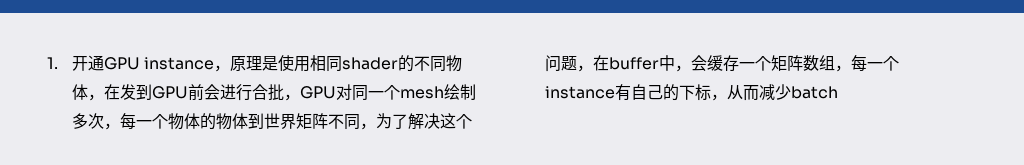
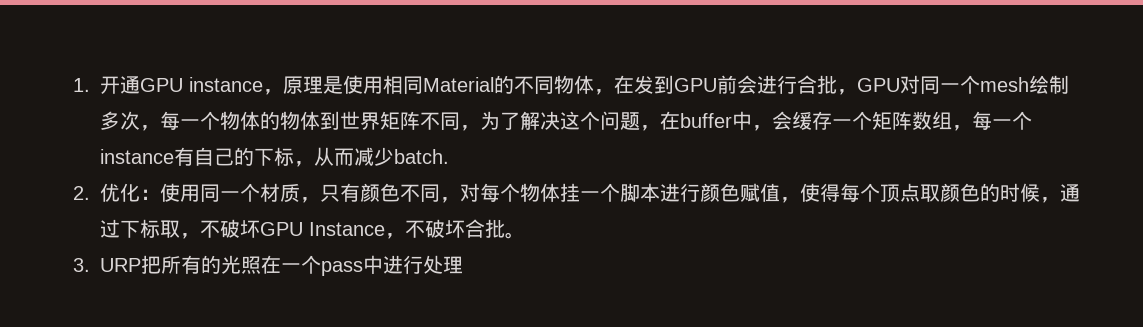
- 1.开通GPU instance，原理是使用相同shader的不同物体，在发到GPU前会进行合批，GPU对同一个mesh绘制多次，每一个物体的物体到世界矩阵不同，为了解决这个问题，在buffer中，会缓存一个矩阵数组，每一个instance有自己的下标，从而减少batch
+ 1.开通GPU instance，原理是使用相同Material的不同物体，在发到GPU前会进行合批，GPU对同一个mesh绘制多次，每一个物体的物体到世界矩阵不同，为了解决这个问题，在buffer中，会缓存一个矩阵数组，每一个instance有自己的下标，从而减少batch.
+ 2.优化：使用同一个材质，只有颜色不同，对每个物体挂一个脚本进行颜色赋值，使得每个顶点取颜色的时候，通过下标取，不破坏GPU Instance，不破坏合批。
+ 3. URP把所有的光照在一个pass中进行处理

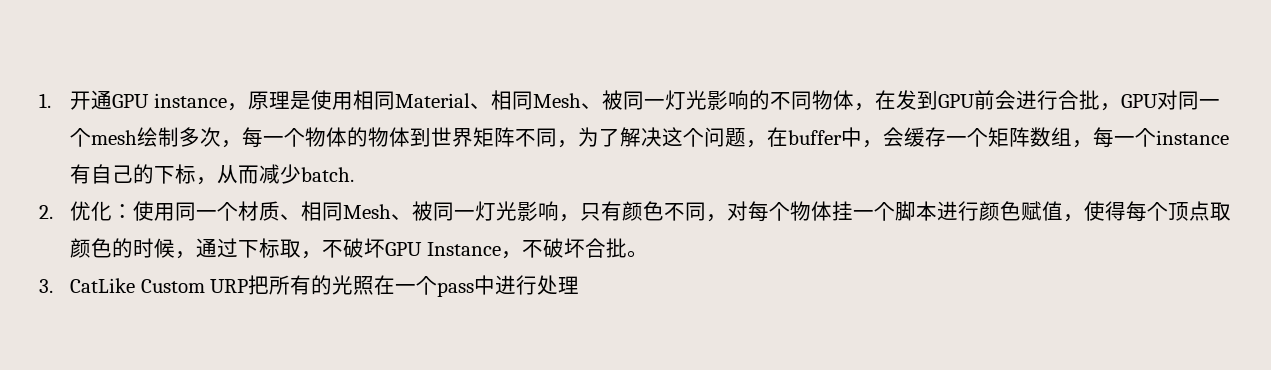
- 1.开通GPU instance，原理是使用相同Material的不同物体，在发到GPU前会进行合批，GPU对同一个mesh绘制多次，每一个物体的物体到世界矩阵不同，为了解决这个问题，在buffer中，会缓存一个矩阵数组，每一个instance有自己的下标，从而减少batch.
+ 1.开通GPU instance，原理是使用相同Material、相同Mesh、被同一灯光影响的不同物体，在发到GPU前会进行合批，GPU对同一个mesh绘制多次，每一个物体的物体到世界矩阵不同，为了解决这个问题，在buffer中，会缓存一个矩阵数组，每一个instance有自己的下标，从而减少batch.
- 2.优化：使用同一个材质，只有颜色不同，对每个物体挂一个脚本进行颜色赋值，使得每个顶点取颜色的时候，通过下标取，不破坏GPU Instance，不破坏合批。
+ 2.优化：使用同一个材质、相同Mesh、被同一灯光影响，只有颜色不同，对每个物体挂一个脚本进行颜色赋值，使得每个顶点取颜色的时候，通过下标取，不破坏GPU Instance，不破坏合批。
- 3. URP把所有的光照在一个pass中进行处理
+ 3. CatLike Custom URP把所有的光照在一个pass中进行处理

